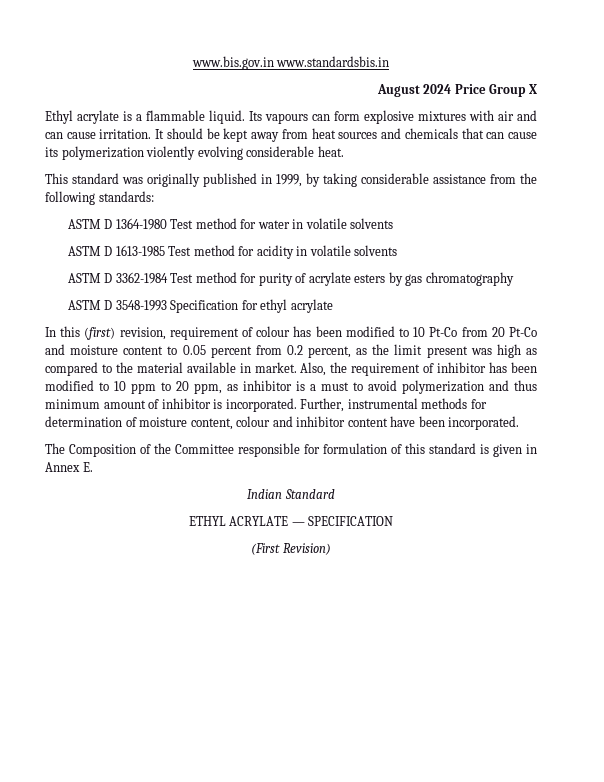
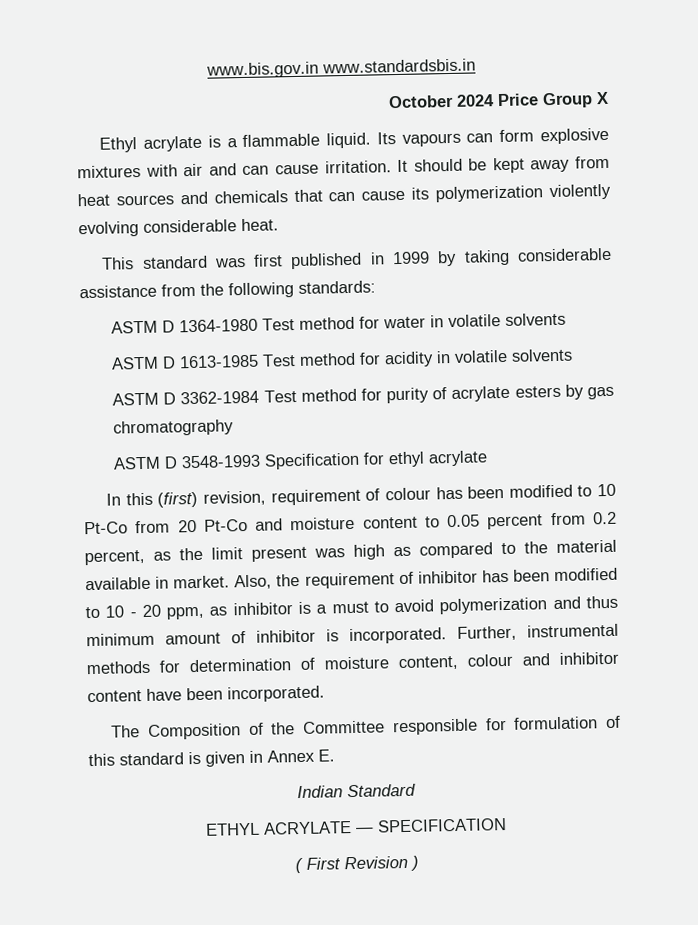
- August 2024 Price Group X
+ October 2024 Price Group X
- This standard was originally published in 1999, by taking considerable assistance from the following standards:
+ This standard was first published in 1999 by taking considerable assistance from the following standards:
- Also, the requirement of inhibitor has been modified to 10 ppm to 20 ppm, as inhibitor is a must to avoid polymerization and thus minimum amount of inhibitor is incorporated.
+ Also, the requirement of inhibitor has been modified to 10 - 20 ppm, as inhibitor is a must to avoid polymerization and thus minimum amount of inhibitor is incorporated.
- (First Revision)
+ ( First Revision )

